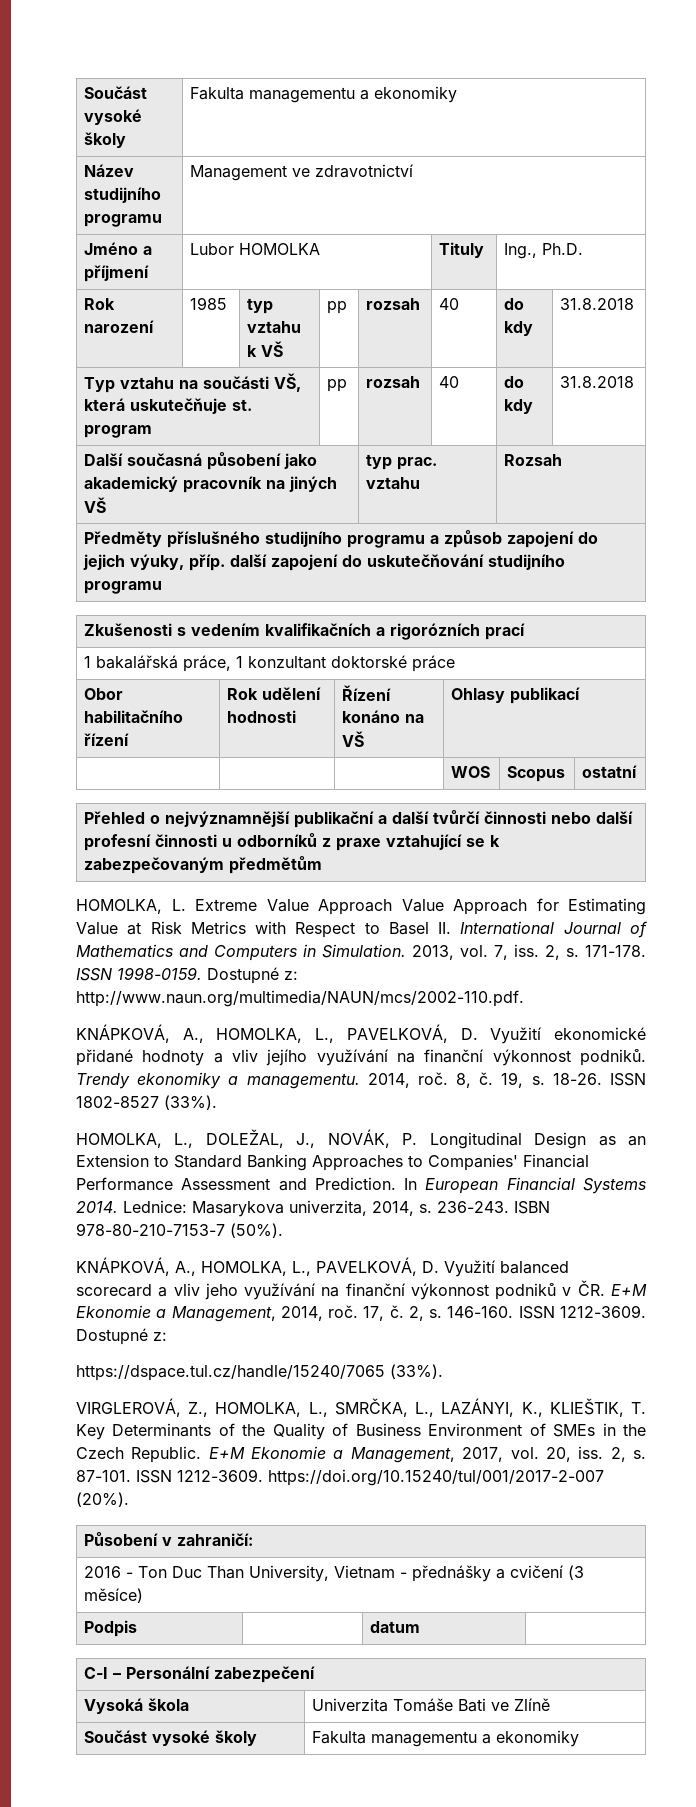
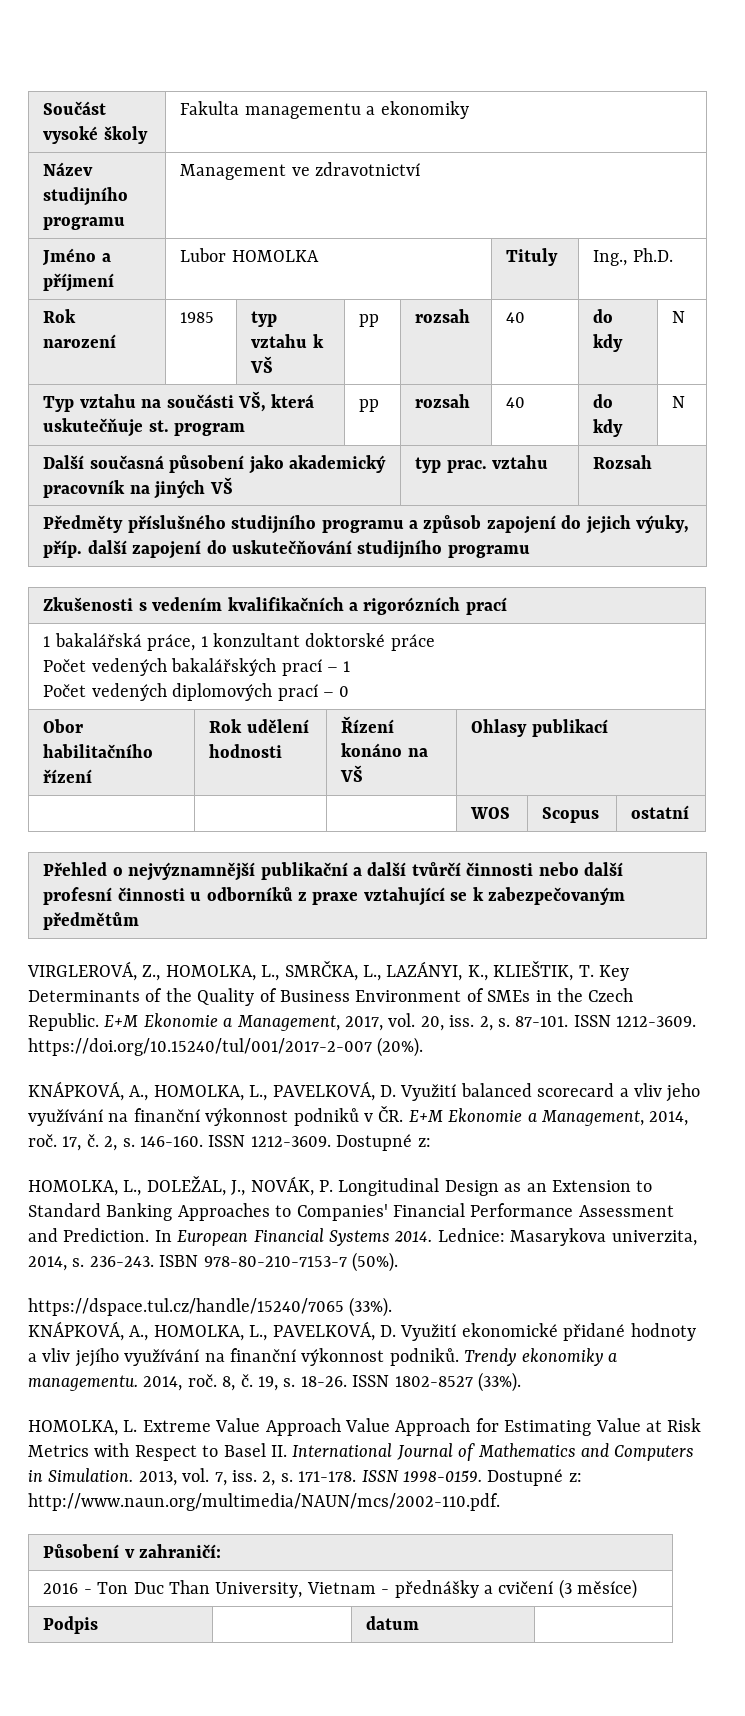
- Rok narození | 1985 | typ vztahu k VŠ | pp | rozsah | 40 | do kdy | 31.8.2018
+ Rok narození | 1985 | typ vztahu k VŠ | pp | rozsah | 40 | do kdy | N
- Typ vztahu na součásti VŠ, která uskutečňuje st. program | pp | rozsah | 40 | do kdy | 31.8.2018
+ Typ vztahu na součásti VŠ, která uskutečňuje st. program | pp | rozsah | 40 | do kdy | N
  1 bakalářská práce, 1 konzultant doktorské práce
+ Počet vedených bakalářských prací – 1
+ Počet vedených diplomových prací – 0
- HOMOLKA, L. Extreme Value Approach Value Approach for Estimating Value at Risk Metrics with Respect to Basel II. International Journal of Mathematics and Computers in Simulation. 2013, vol. 7, iss. 2, s. 171-178. ISSN 1998-0159. Dostupné z: http://www.naun.org/multimedia/NAUN/mcs/2002-110.pdf.
- KNÁPKOVÁ, A., HOMOLKA, L., PAVELKOVÁ, D. Využití ekonomické přidané hodnoty a vliv jejího využívání na finanční výkonnost podniků. Trendy ekonomiky a managementu. 2014, roč. 8, č. 19, s. 18-26. ISSN 1802-8527 (33%).
- HOMOLKA, L., DOLEŽAL, J., NOVÁK, P. Longitudinal Design as an Extension to Standard Banking Approaches to Companies' Financial Performance Assessment and Prediction. In European Financial Systems 2014. Lednice: Masarykova univerzita, 2014, s. 236-243. ISBN 978-80-210-7153-7 (50%).
- KNÁPKOVÁ, A., HOMOLKA, L., PAVELKOVÁ, D. Využití balanced scorecard a vliv jeho využívání na finanční výkonnost podniků v ČR. E+M Ekonomie a Management, 2014, roč. 17, č. 2, s. 146-160. ISSN 1212-3609. Dostupné z:
- https://dspace.tul.cz/handle/15240/7065 (33%).
+ KNÁPKOVÁ, A., HOMOLKA, L., PAVELKOVÁ, D. Využití balanced scorecard a vliv jeho využívání na finanční výkonnost podniků v ČR. E+M Ekonomie a Management, 2014, roč. 17, č. 2, s. 146-160. ISSN 1212-3609. Dostupné z:
+ HOMOLKA, L., DOLEŽAL, J., NOVÁK, P. Longitudinal Design as an Extension to Standard Banking Approaches to Companies' Financial Performance Assessment and Prediction. In European Financial Systems 2014. Lednice: Masarykova univerzita, 2014, s. 236-243. ISBN 978-80-210-7153-7 (50%).
+ https://dspace.tul.cz/handle/15240/7065 (33%).
+ KNÁPKOVÁ, A., HOMOLKA, L., PAVELKOVÁ, D. Využití ekonomické přidané hodnoty a vliv jejího využívání na finanční výkonnost podniků. Trendy ekonomiky a managementu. 2014, roč. 8, č. 19, s. 18-26. ISSN 1802-8527 (33%).
+ HOMOLKA, L. Extreme Value Approach Value Approach for Estimating Value at Risk Metrics with Respect to Basel II. International Journal of Mathematics and Computers in Simulation. 2013, vol. 7, iss. 2, s. 171-178. ISSN 1998-0159. Dostupné z: http://www.naun.org/multimedia/NAUN/mcs/2002-110.pdf.
- C-I – Personální zabezpečení
- Vysoká škola | Univerzita Tomáše Bati ve Zlíně
- Součást vysoké školy | Fakulta managementu a ekonomiky

